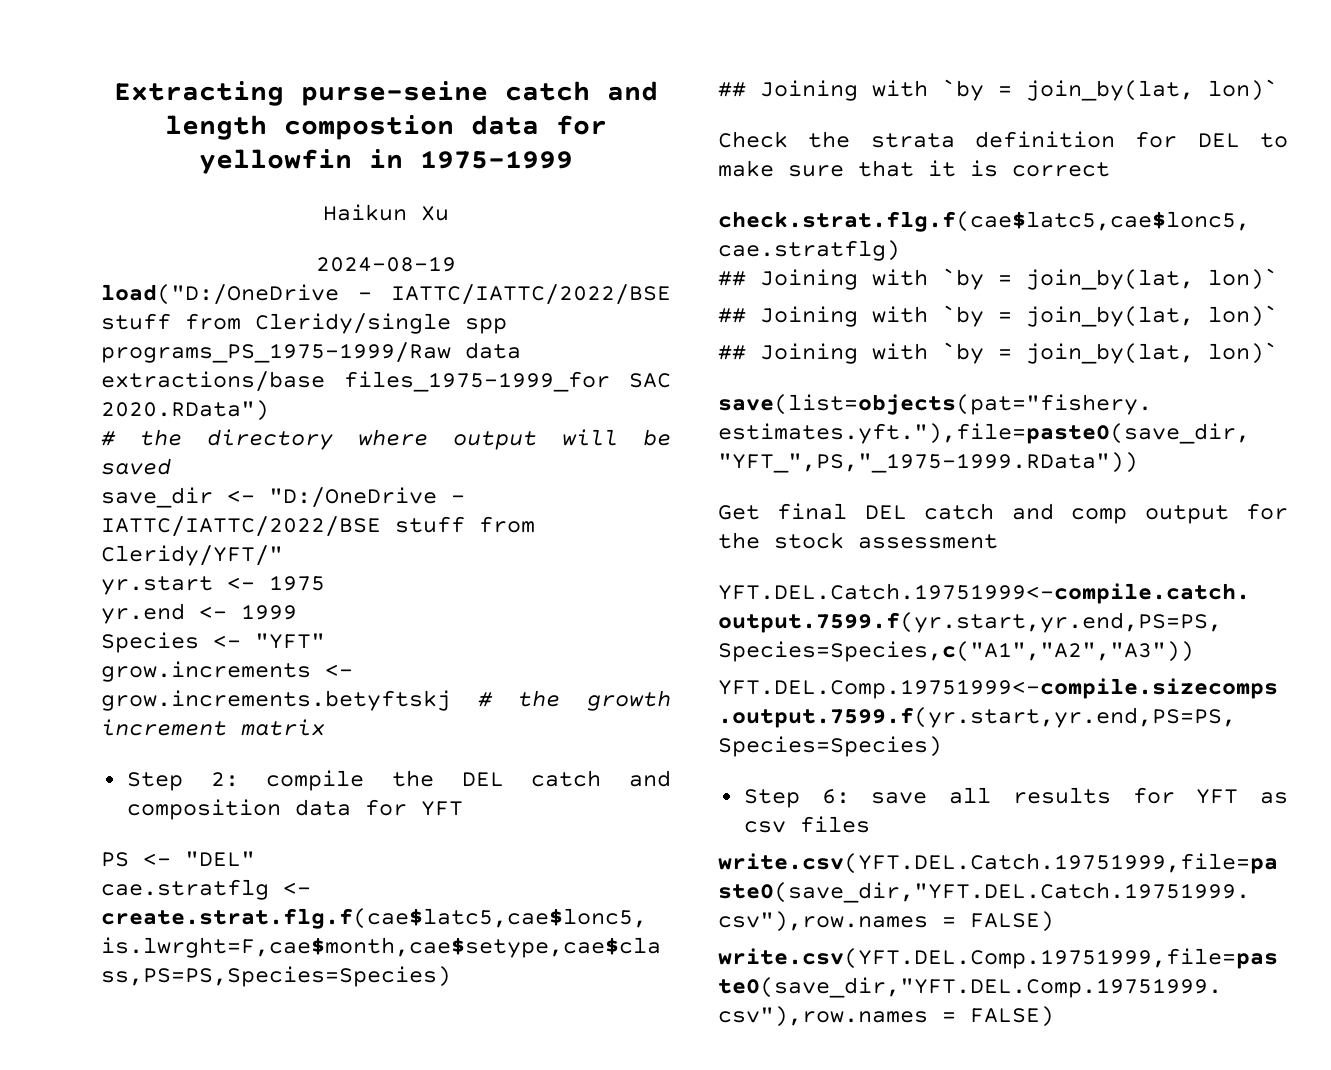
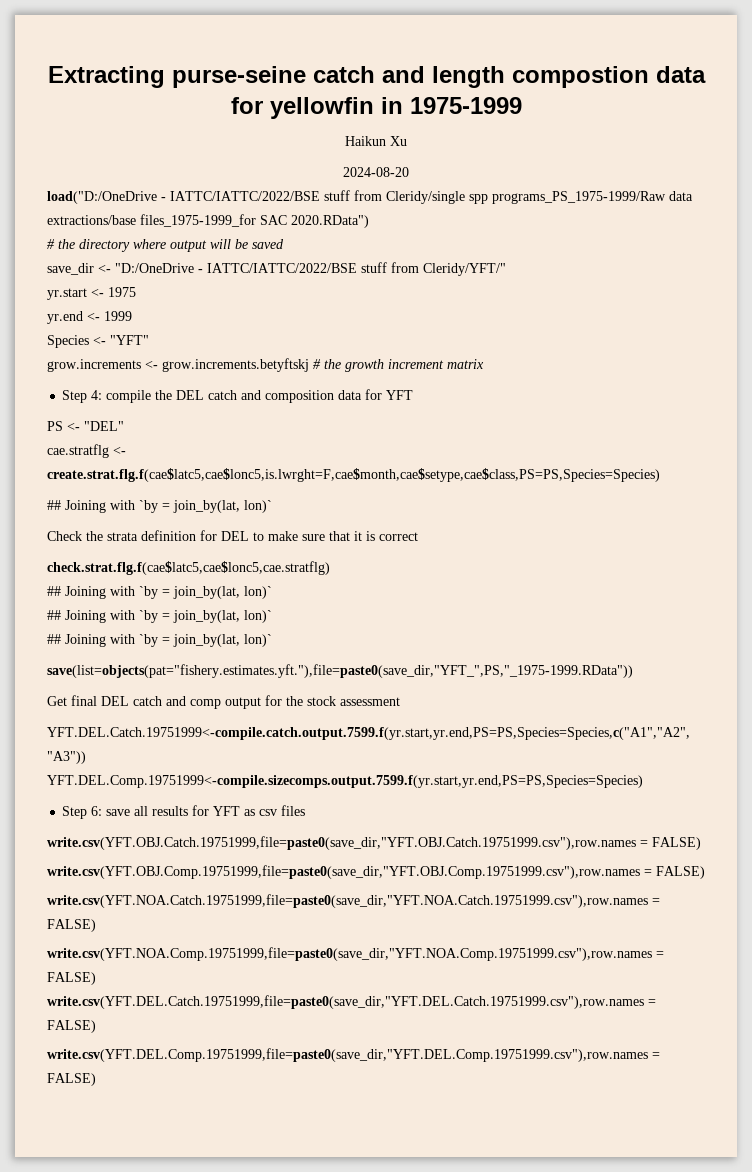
- 2024-08-19
+ 2024-08-20
- Step 2: compile the DEL catch and composition data for YFT
+ Step 4: compile the DEL catch and composition data for YFT
+ write.csv(YFT.OBJ.Catch.19751999,file=paste0(save_dir,"YFT.OBJ.Catch.19751999.csv"),row.names = FALSE)
+ write.csv(YFT.OBJ.Comp.19751999,file=paste0(save_dir,"YFT.OBJ.Comp.19751999.csv"),row.names = FALSE)
+ write.csv(YFT.NOA.Catch.19751999,file=paste0(save_dir,"YFT.NOA.Catch.19751999.csv"),row.names = FALSE)
+ write.csv(YFT.NOA.Comp.19751999,file=paste0(save_dir,"YFT.NOA.Comp.19751999.csv"),row.names = FALSE)

